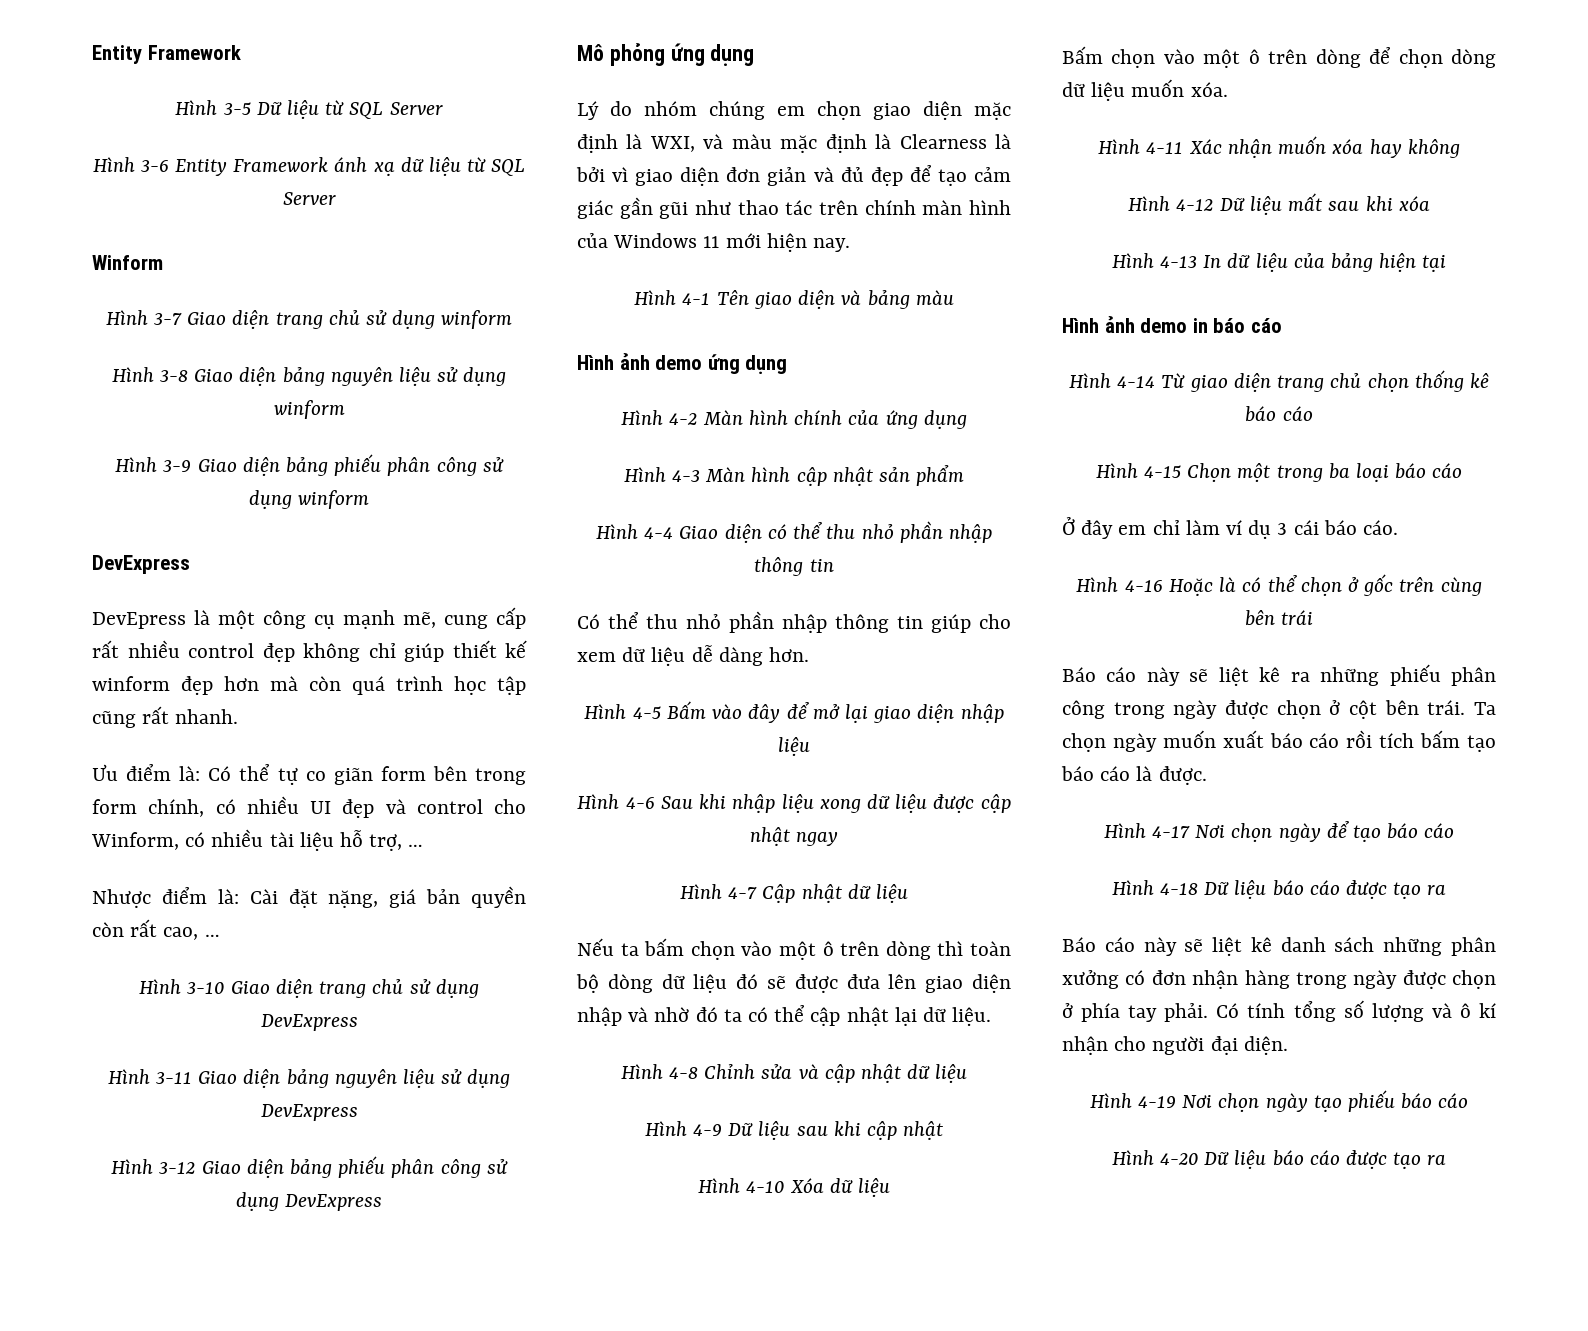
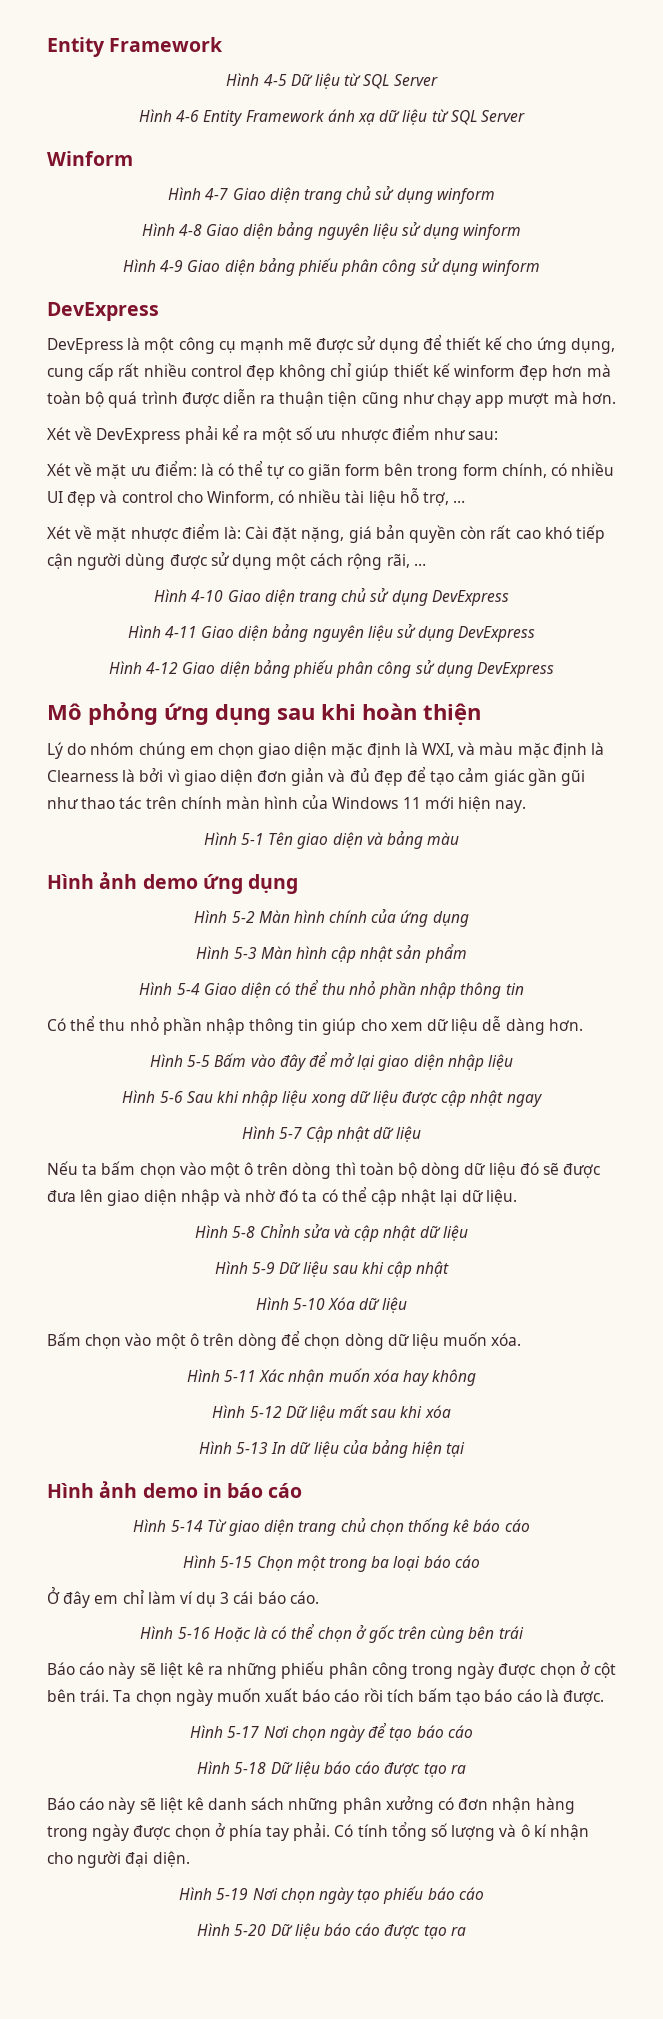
- Hình 3-5 Dữ liệu từ SQL Server
+ Hình 4-5 Dữ liệu từ SQL Server
- Hình 3-6 Entity Framework ánh xạ dữ liệu từ SQL Server
+ Hình 4-6 Entity Framework ánh xạ dữ liệu từ SQL Server
- Hình 3-7 Giao diện trang chủ sử dụng winform
+ Hình 4-7 Giao diện trang chủ sử dụng winform
- Hình 3-8 Giao diện bảng nguyên liệu sử dụng winform
+ Hình 4-8 Giao diện bảng nguyên liệu sử dụng winform
- Hình 3-9 Giao diện bảng phiếu phân công sử dụng winform
+ Hình 4-9 Giao diện bảng phiếu phân công sử dụng winform
- DevEpress là một công cụ mạnh mẽ, cung cấp rất nhiều control đẹp không chỉ giúp thiết kế winform đẹp hơn mà còn quá trình học tập cũng rất nhanh.
- Ưu điểm là: Có thể tự co giãn form bên trong form chính, có nhiều UI đẹp và control cho Winform, có nhiều tài liệu hỗ trợ, …
+ DevEpress là một công cụ mạnh mẽ được sử dụng để thiết kế cho ứng dụng, cung cấp rất nhiều control đẹp không chỉ giúp thiết kế winform đẹp hơn mà toàn bộ quá trình được diễn ra thuận tiện cũng như chạy app mượt mà hơn.
+ Xét về DevExpress phải kể ra một số ưu nhược điểm như sau:
+ Xét về mặt ưu điểm: là có thể tự co giãn form bên trong form chính, có nhiều UI đẹp và control cho Winform, có nhiều tài liệu hỗ trợ, …
- Nhược điểm là: Cài đặt nặng, giá bản quyền còn rất cao, …
+ Xét về mặt nhược điểm là: Cài đặt nặng, giá bản quyền còn rất cao khó tiếp cận người dùng được sử dụng một cách rộng rãi, …
- Hình 3-10 Giao diện trang chủ sử dụng DevExpress
+ Hình 4-10 Giao diện trang chủ sử dụng DevExpress
- Hình 3-11 Giao diện bảng nguyên liệu sử dụng DevExpress
+ Hình 4-11 Giao diện bảng nguyên liệu sử dụng DevExpress
- Hình 3-12 Giao diện bảng phiếu phân công sử dụng DevExpress
+ Hình 4-12 Giao diện bảng phiếu phân công sử dụng DevExpress
- Mô phỏng ứng dụng
+ Mô phỏng ứng dụng sau khi hoàn thiện
- Hình 4-1 Tên giao diện và bảng màu
+ Hình 5-1 Tên giao diện và bảng màu
- Hình 4-2 Màn hình chính của ứng dụng
+ Hình 5-2 Màn hình chính của ứng dụng
- Hình 4-3 Màn hình cập nhật sản phẩm
+ Hình 5-3 Màn hình cập nhật sản phẩm
- Hình 4-4 Giao diện có thể thu nhỏ phần nhập thông tin
+ Hình 5-4 Giao diện có thể thu nhỏ phần nhập thông tin
- Hình 4-5 Bấm vào đây để mở lại giao diện nhập liệu
+ Hình 5-5 Bấm vào đây để mở lại giao diện nhập liệu
- Hình 4-6 Sau khi nhập liệu xong dữ liệu được cập nhật ngay
+ Hình 5-6 Sau khi nhập liệu xong dữ liệu được cập nhật ngay
- Hình 4-7 Cập nhật dữ liệu
+ Hình 5-7 Cập nhật dữ liệu
- Hình 4-8 Chỉnh sửa và cập nhật dữ liệu
+ Hình 5-8 Chỉnh sửa và cập nhật dữ liệu
- Hình 4-9 Dữ liệu sau khi cập nhật
+ Hình 5-9 Dữ liệu sau khi cập nhật
- Hình 4-10 Xóa dữ liệu
+ Hình 5-10 Xóa dữ liệu
- Hình 4-11 Xác nhận muốn xóa hay không
+ Hình 5-11 Xác nhận muốn xóa hay không
- Hình 4-12 Dữ liệu mất sau khi xóa
+ Hình 5-12 Dữ liệu mất sau khi xóa
- Hình 4-13 In dữ liệu của bảng hiện tại
+ Hình 5-13 In dữ liệu của bảng hiện tại
- Hình 4-14 Từ giao diện trang chủ chọn thống kê báo cáo
+ Hình 5-14 Từ giao diện trang chủ chọn thống kê báo cáo
- Hình 4-15 Chọn một trong ba loại báo cáo
+ Hình 5-15 Chọn một trong ba loại báo cáo
- Hình 4-16 Hoặc là có thể chọn ở gốc trên cùng bên trái
+ Hình 5-16 Hoặc là có thể chọn ở gốc trên cùng bên trái
- Hình 4-17 Nơi chọn ngày để tạo báo cáo
+ Hình 5-17 Nơi chọn ngày để tạo báo cáo
- Hình 4-18 Dữ liệu báo cáo được tạo ra
+ Hình 5-18 Dữ liệu báo cáo được tạo ra
- Hình 4-19 Nơi chọn ngày tạo phiếu báo cáo
+ Hình 5-19 Nơi chọn ngày tạo phiếu báo cáo
- Hình 4-20 Dữ liệu báo cáo được tạo ra
+ Hình 5-20 Dữ liệu báo cáo được tạo ra

